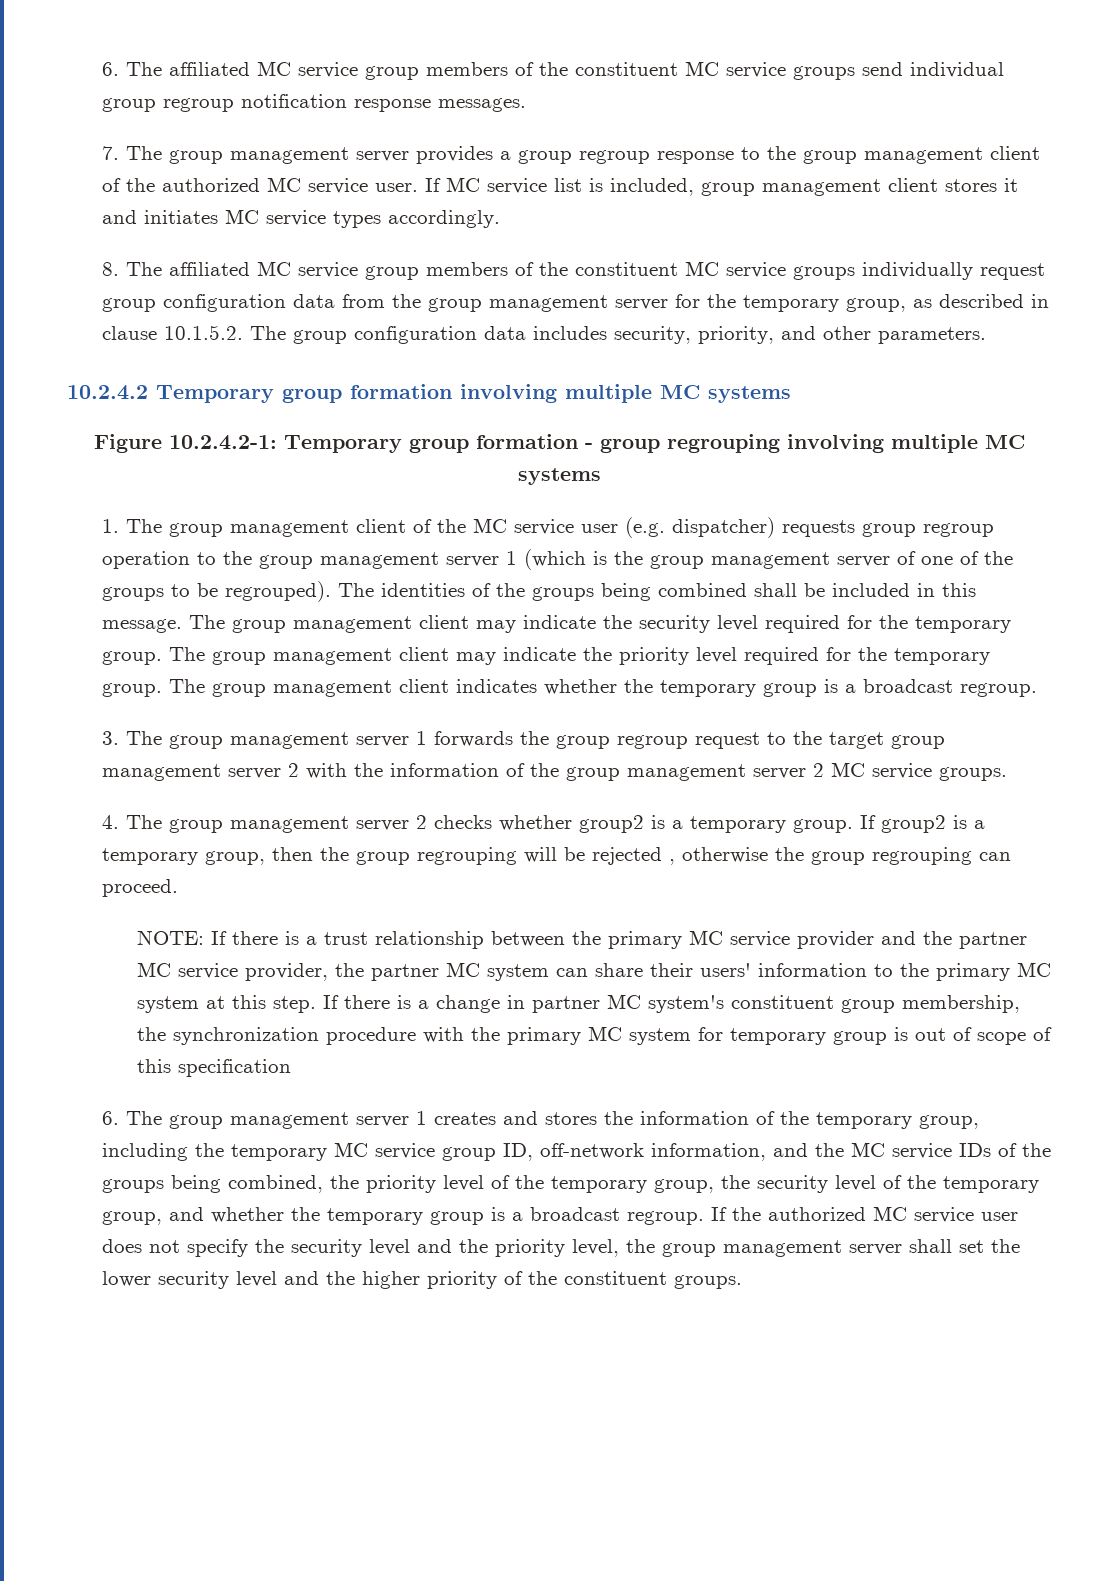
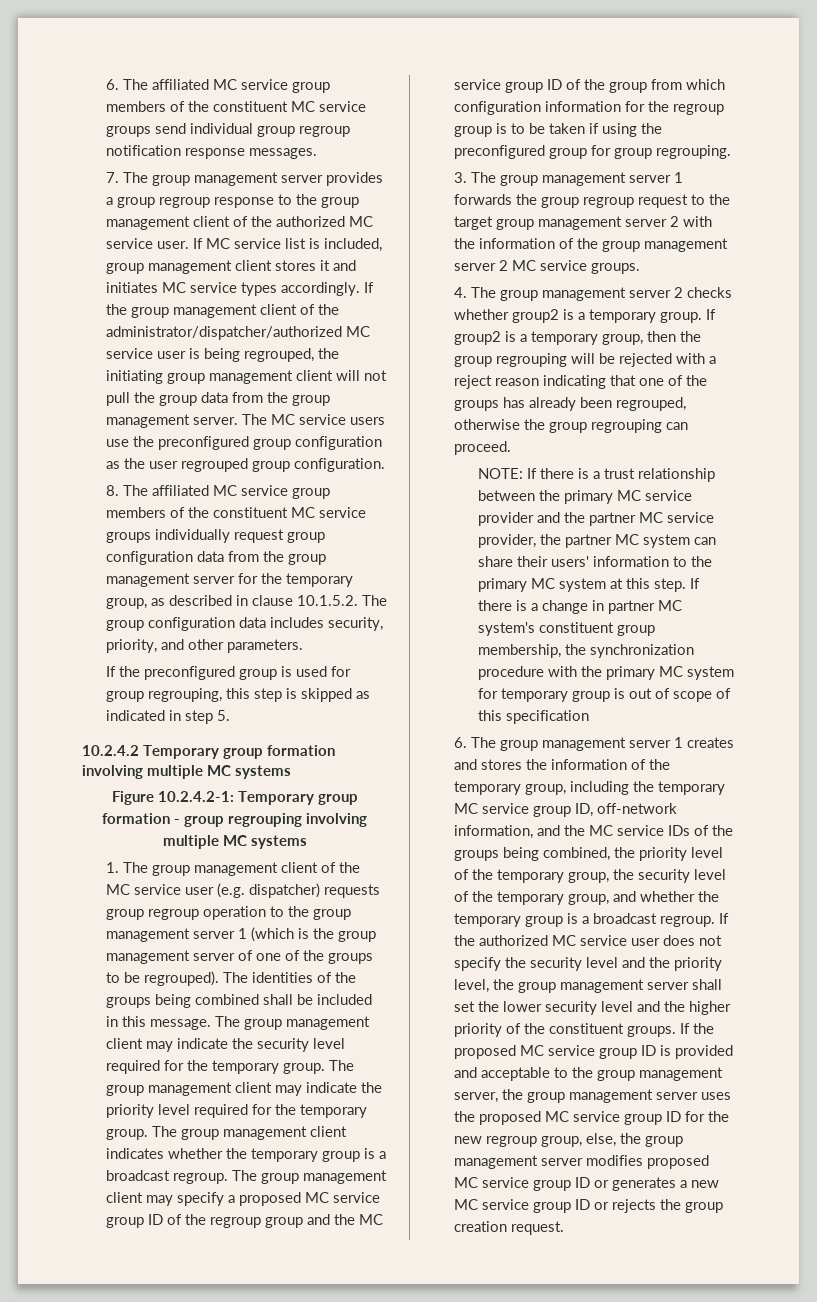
+ If the group management client of the administrator/dispatcher/authorized MC service user is being regrouped, the initiating group management client will not pull the group data from the group management server. The MC service users use the preconfigured group configuration as the user regrouped group configuration.
+ If the preconfigured group is used for group regrouping, this step is skipped as indicated in step 5.
+ The group management client may specify a proposed MC service group ID of the regroup group and the MC service group ID of the group from which configuration information for the regroup group is to be taken if using the preconfigured group for group regrouping.
- If group2 is a temporary group, then the group regrouping will be rejected , otherwise the group regrouping can proceed.
+ If group2 is a temporary group, then the group regrouping will be rejected with a reject reason indicating that one of the groups has already been regrouped, otherwise the group regrouping can proceed.
+ If the proposed MC service group ID is provided and acceptable to the group management server, the group management server uses the proposed MC service group ID for the new regroup group, else, the group management server modifies proposed MC service group ID or generates a new MC service group ID or rejects the group creation request.

